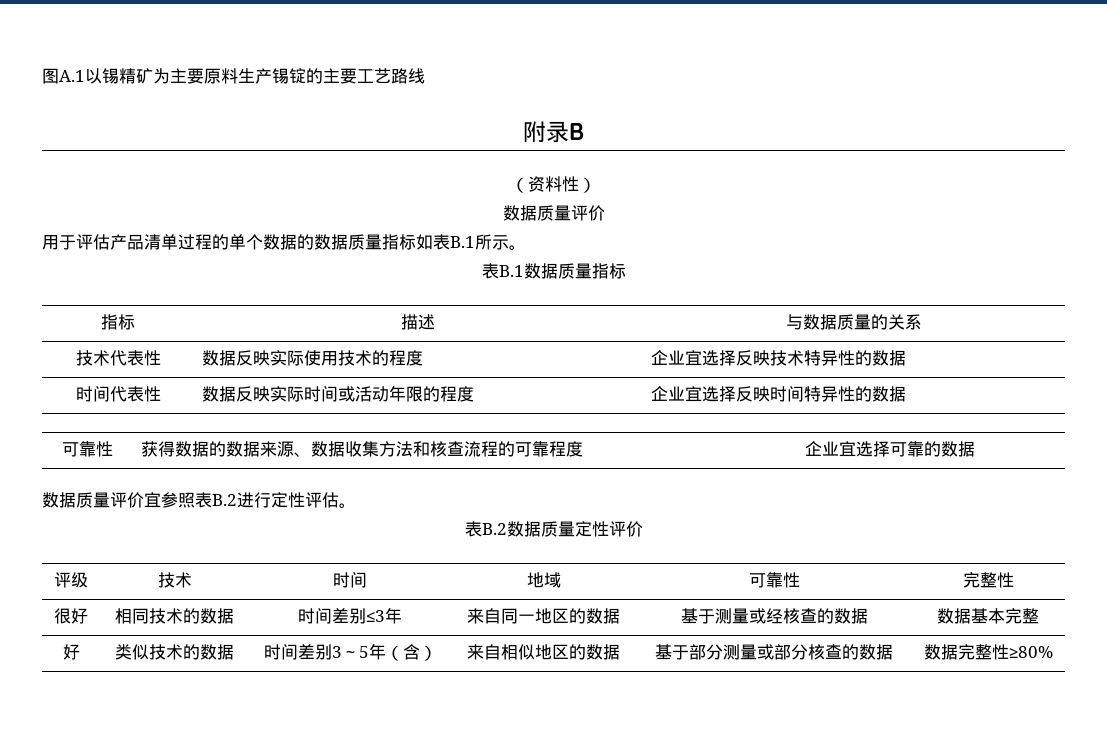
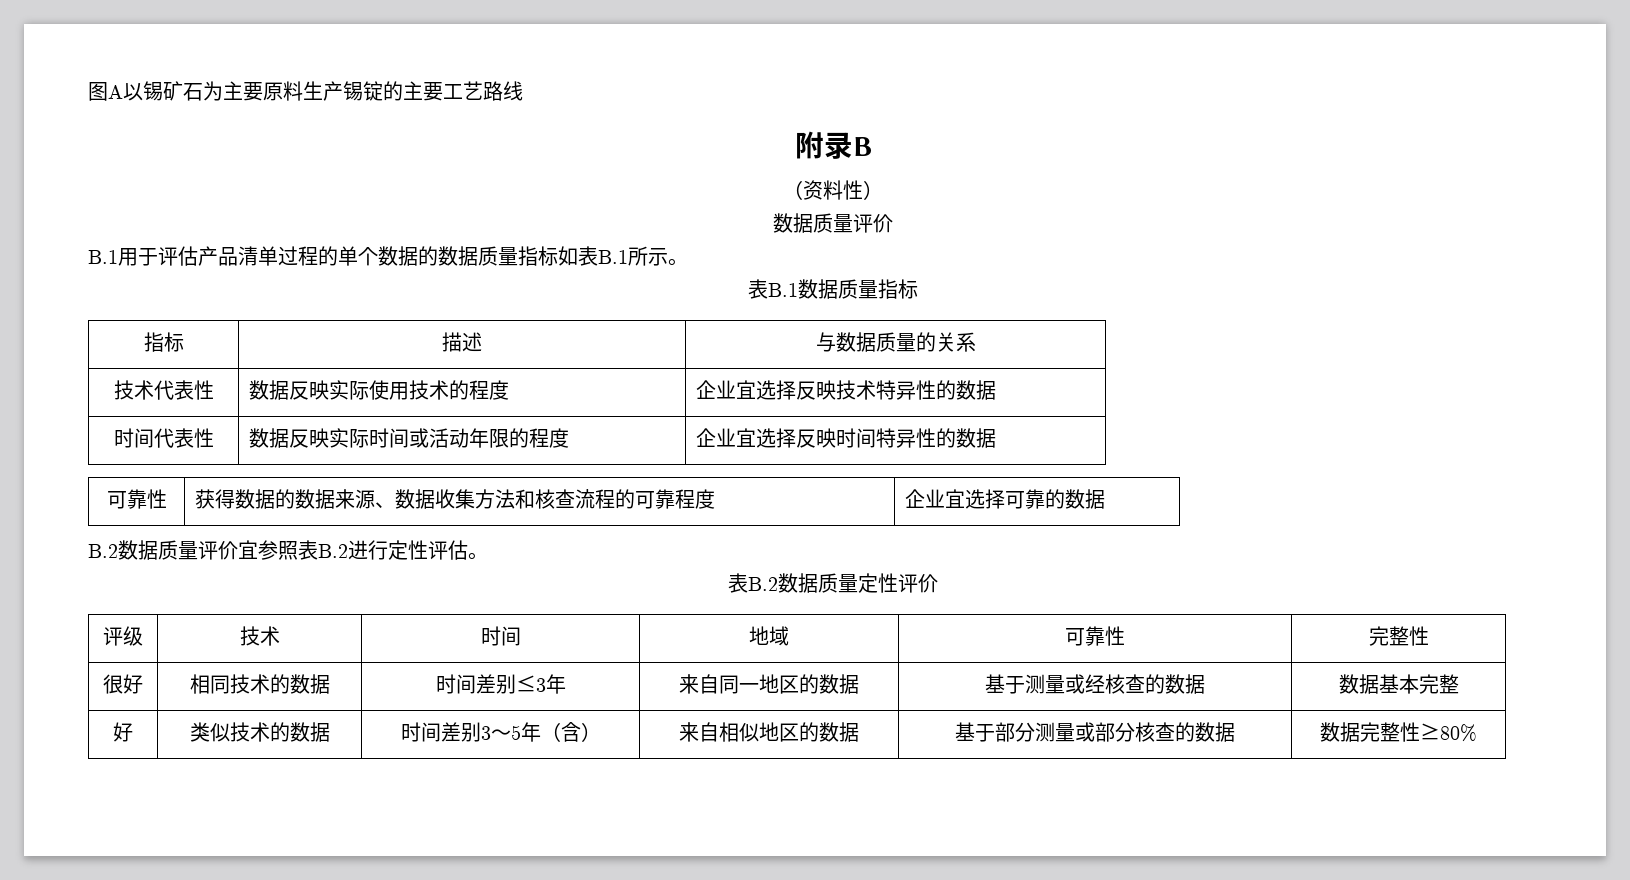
- 图A.1以锡精矿为主要原料生产锡锭的主要工艺路线
+ 图A以锡矿石为主要原料生产锡锭的主要工艺路线
- 用于评估产品清单过程的单个数据的数据质量指标如表B.1所示。
+ B.1用于评估产品清单过程的单个数据的数据质量指标如表B.1所示。
- 数据质量评价宜参照表B.2进行定性评估。
+ B.2数据质量评价宜参照表B.2进行定性评估。

